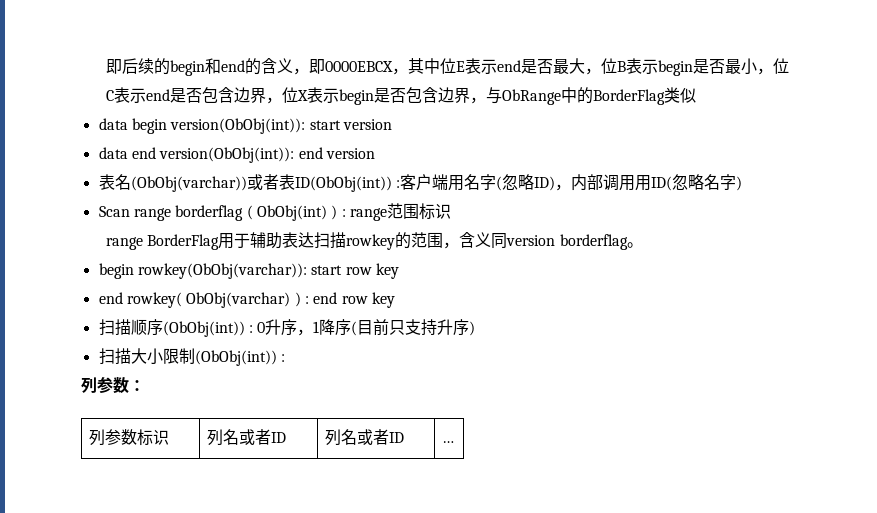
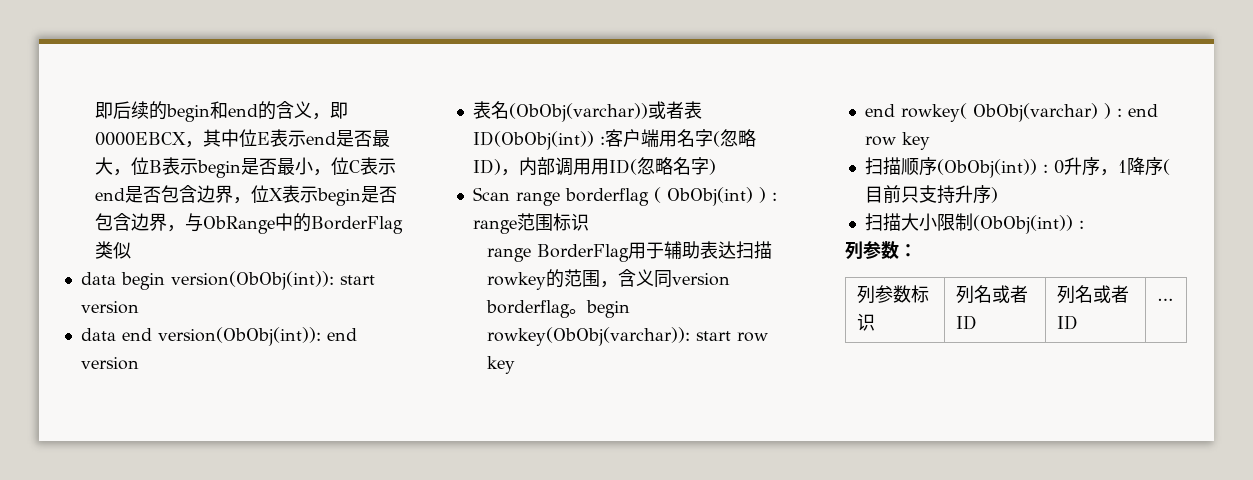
- range BorderFlag用于辅助表达扫描rowkey的范围，含义同version borderflag。
- begin rowkey(ObObj(varchar)): start row key
+ range BorderFlag用于辅助表达扫描rowkey的范围，含义同version borderflag。begin rowkey(ObObj(varchar)): start row key

